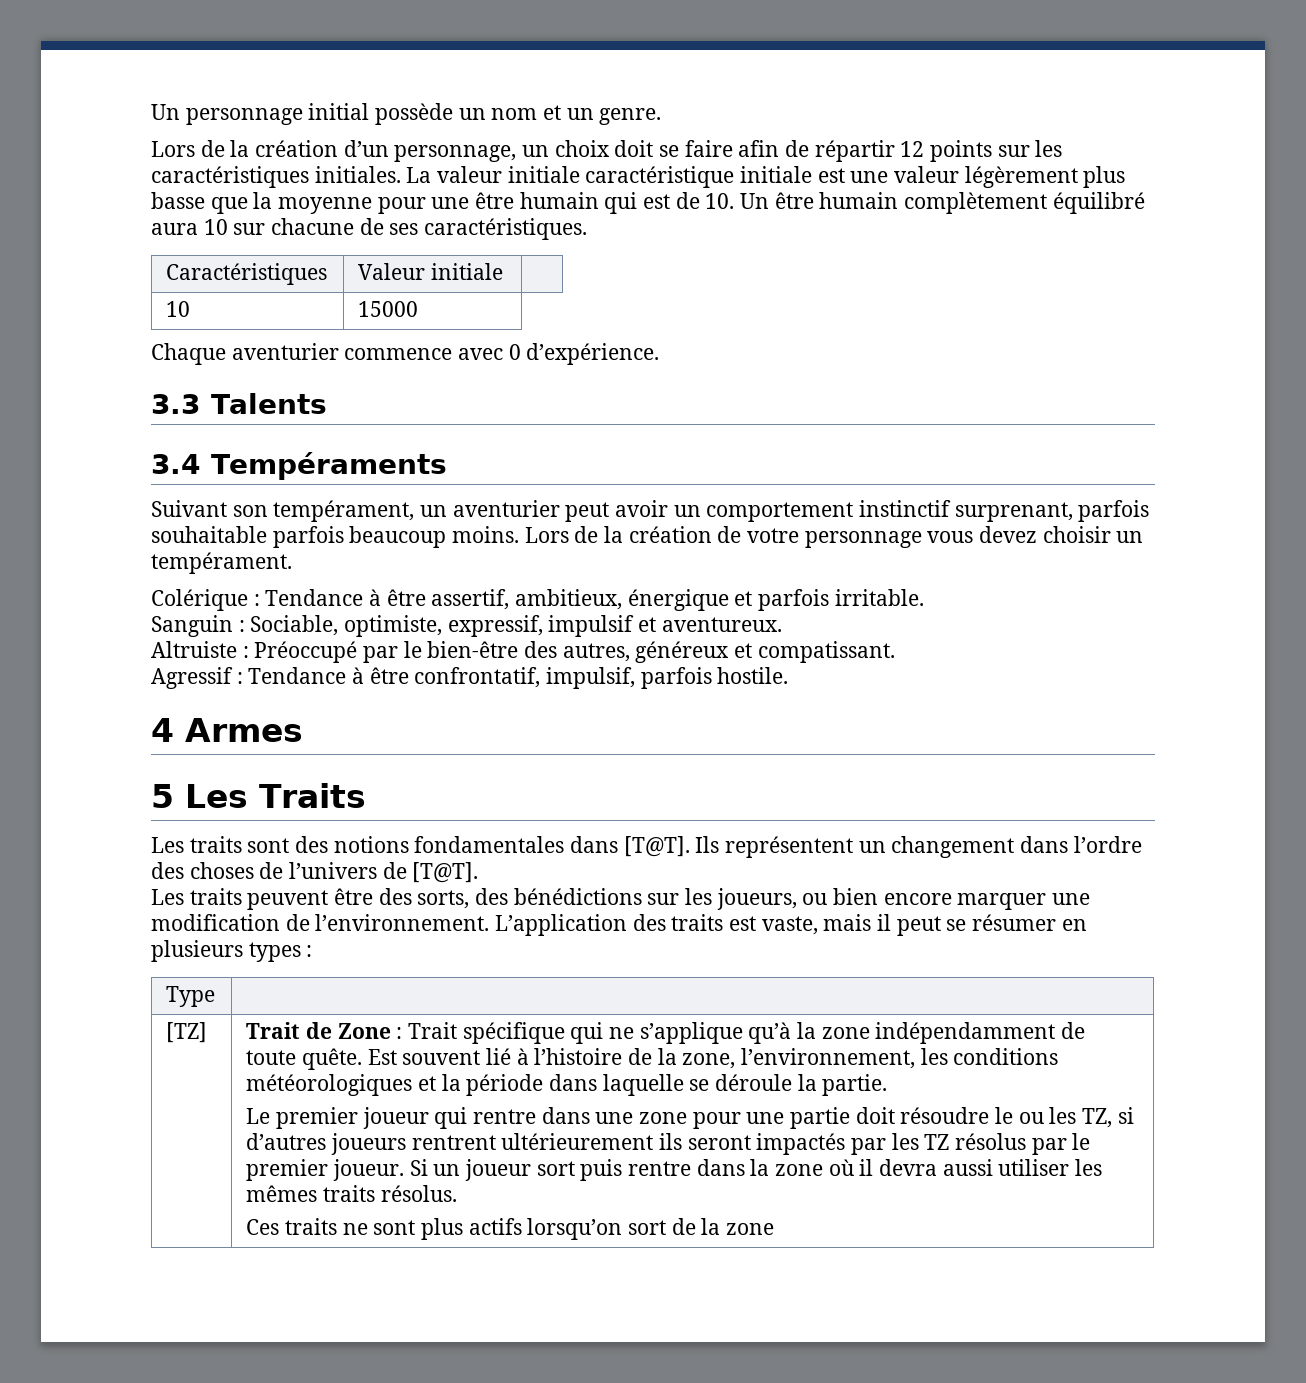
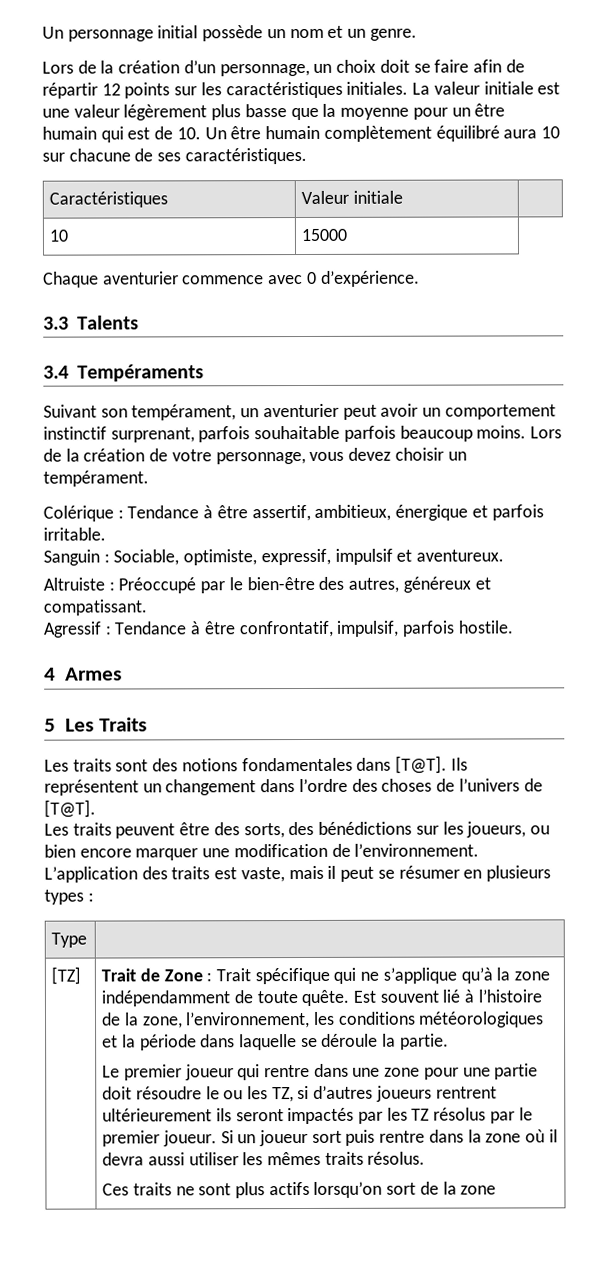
- La valeur initiale caractéristique initiale est une valeur légèrement plus basse que la moyenne pour une être humain qui est de 10. Un être humain complètement équilibré aura 10 sur chacune de ses caractéristiques.
+ La valeur initiale est une valeur légèrement plus basse que la moyenne pour un être humain qui est de 10. Un être humain complètement équilibré aura 10 sur chacune de ses caractéristiques.
- Lors de la création de votre personnage vous devez choisir un tempérament.
+ Lors de la création de votre personnage, vous devez choisir un tempérament.

